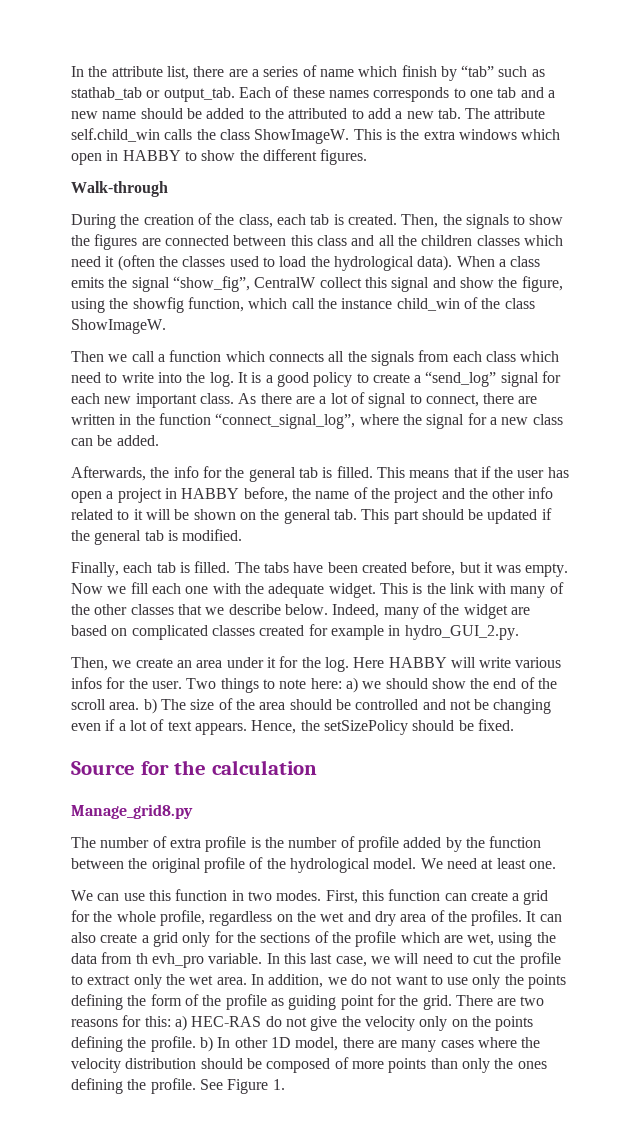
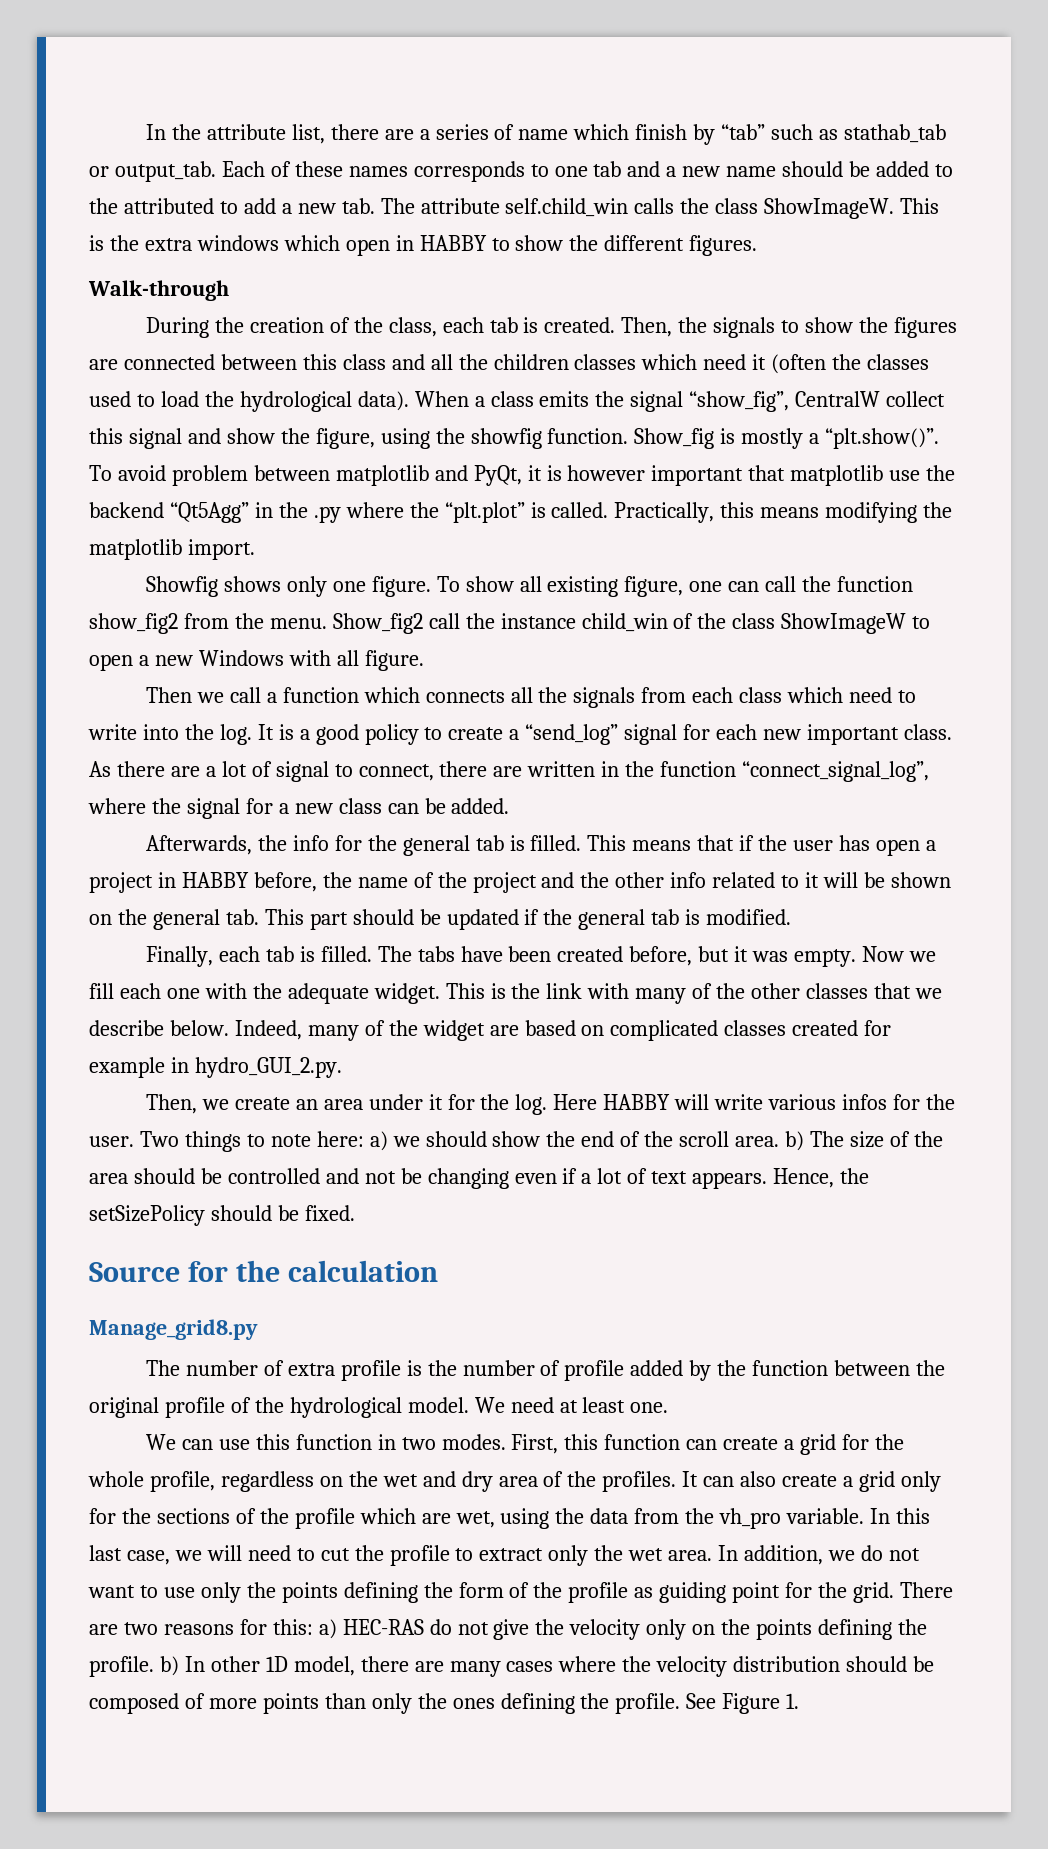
- When a class emits the signal “show_fig”, CentralW collect this signal and show the figure, using the showfig function, which call the instance child_win of the class ShowImageW.
+ When a class emits the signal “show_fig”, CentralW collect this signal and show the figure, using the showfig function. Show_fig is mostly a “plt.show()”. To avoid problem between matplotlib and PyQt, it is however important that matplotlib use the backend “Qt5Agg” in the .py where the “plt.plot” is called. Practically, this means modifying the matplotlib import.
+ Showfig shows only one figure. To show all existing figure, one can call the function show_fig2 from the menu. Show_fig2 call the instance child_win of the class ShowImageW to open a new Windows with all figure.
- It can also create a grid only for the sections of the profile which are wet, using the data from th evh_pro variable.
+ It can also create a grid only for the sections of the profile which are wet, using the data from the vh_pro variable.

